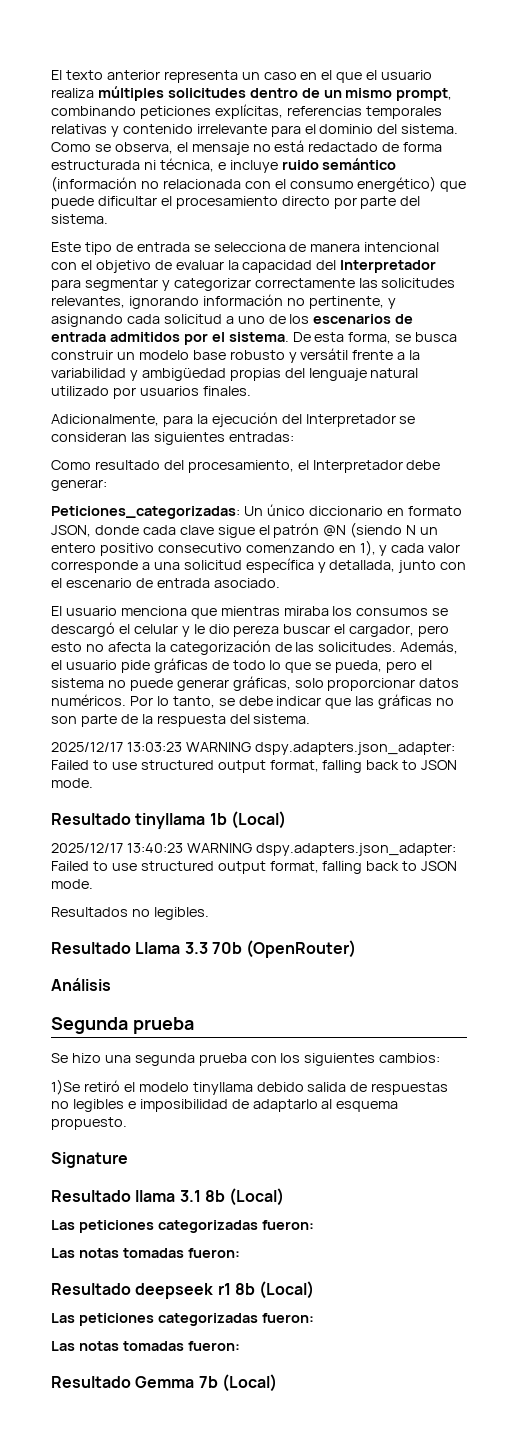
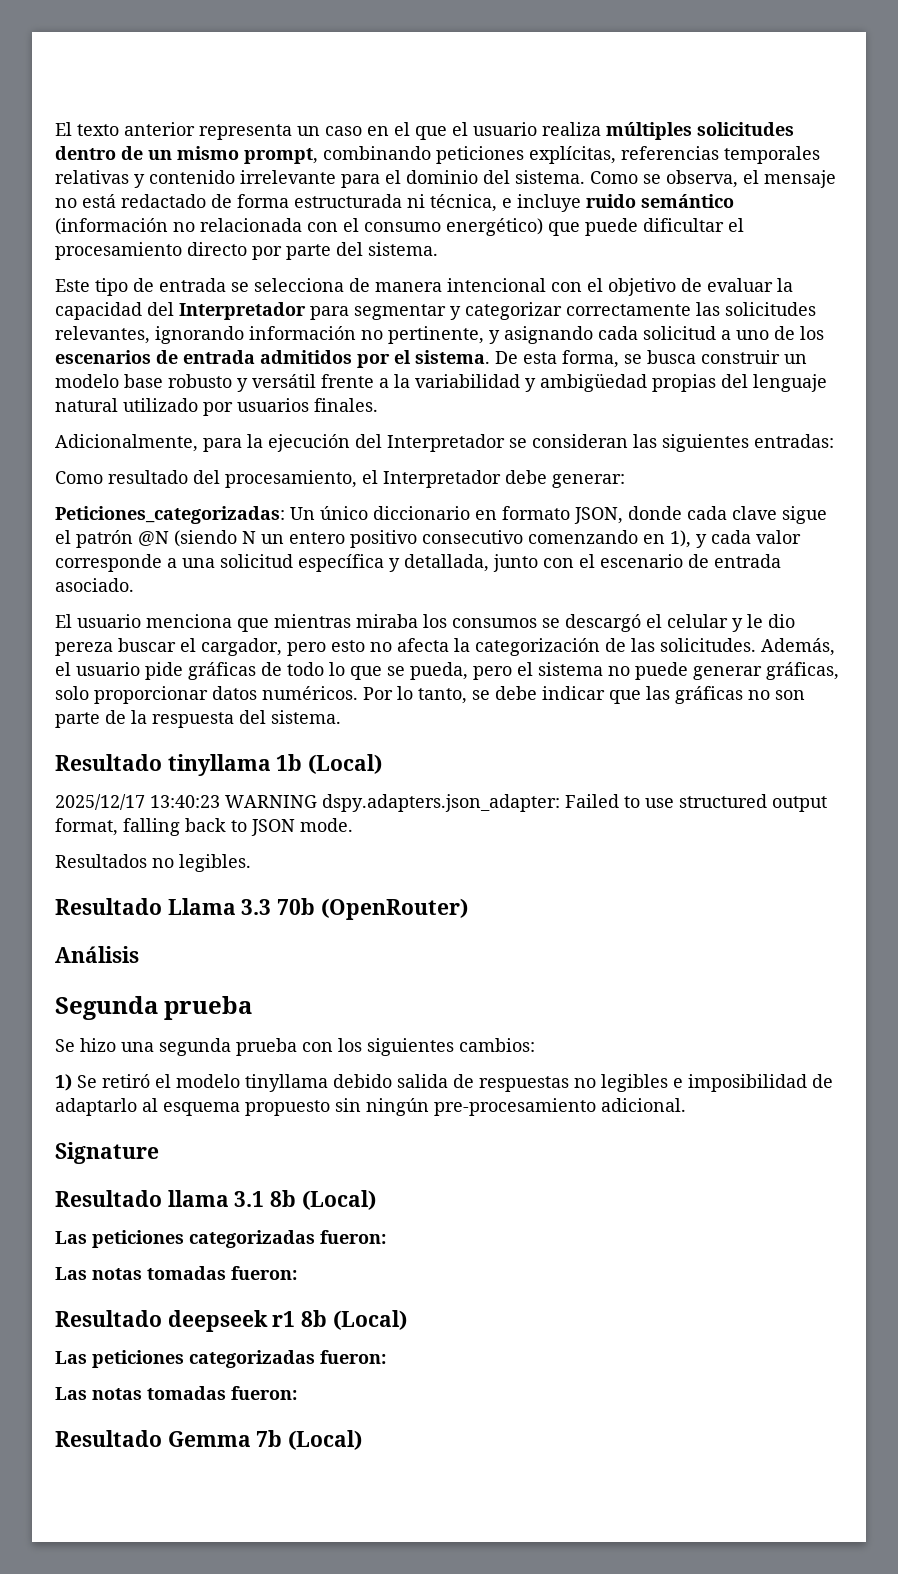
- 2025/12/17 13:03:23 WARNING dspy.adapters.json_adapter: Failed to use structured output format, falling back to JSON mode.
- 1)Se retiró el modelo tinyllama debido salida de respuestas no legibles e imposibilidad de adaptarlo al esquema propuesto.
+ 1) Se retiró el modelo tinyllama debido salida de respuestas no legibles e imposibilidad de adaptarlo al esquema propuesto sin ningún pre-procesamiento adicional.

